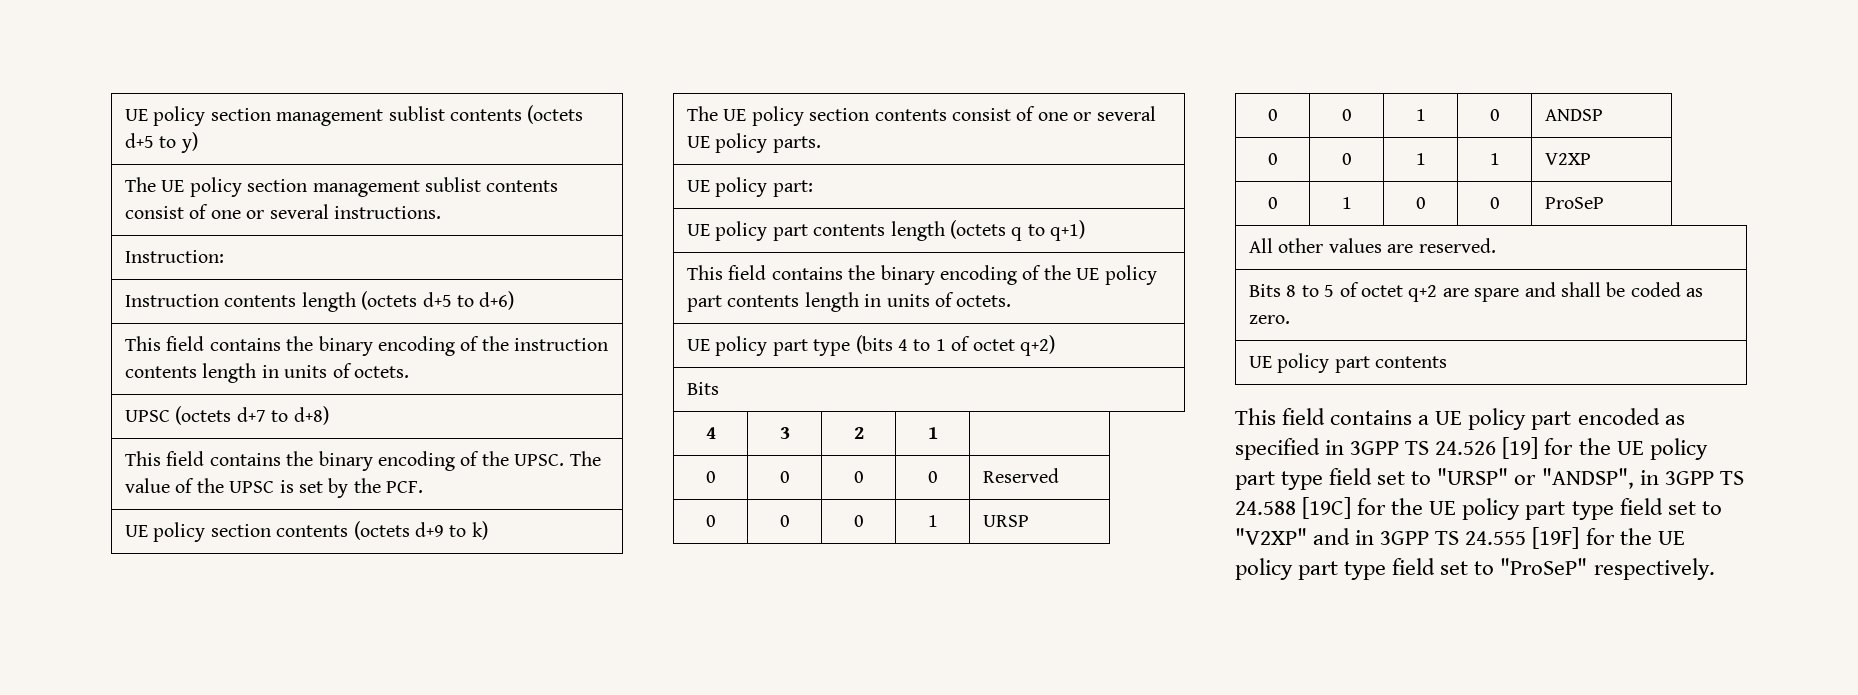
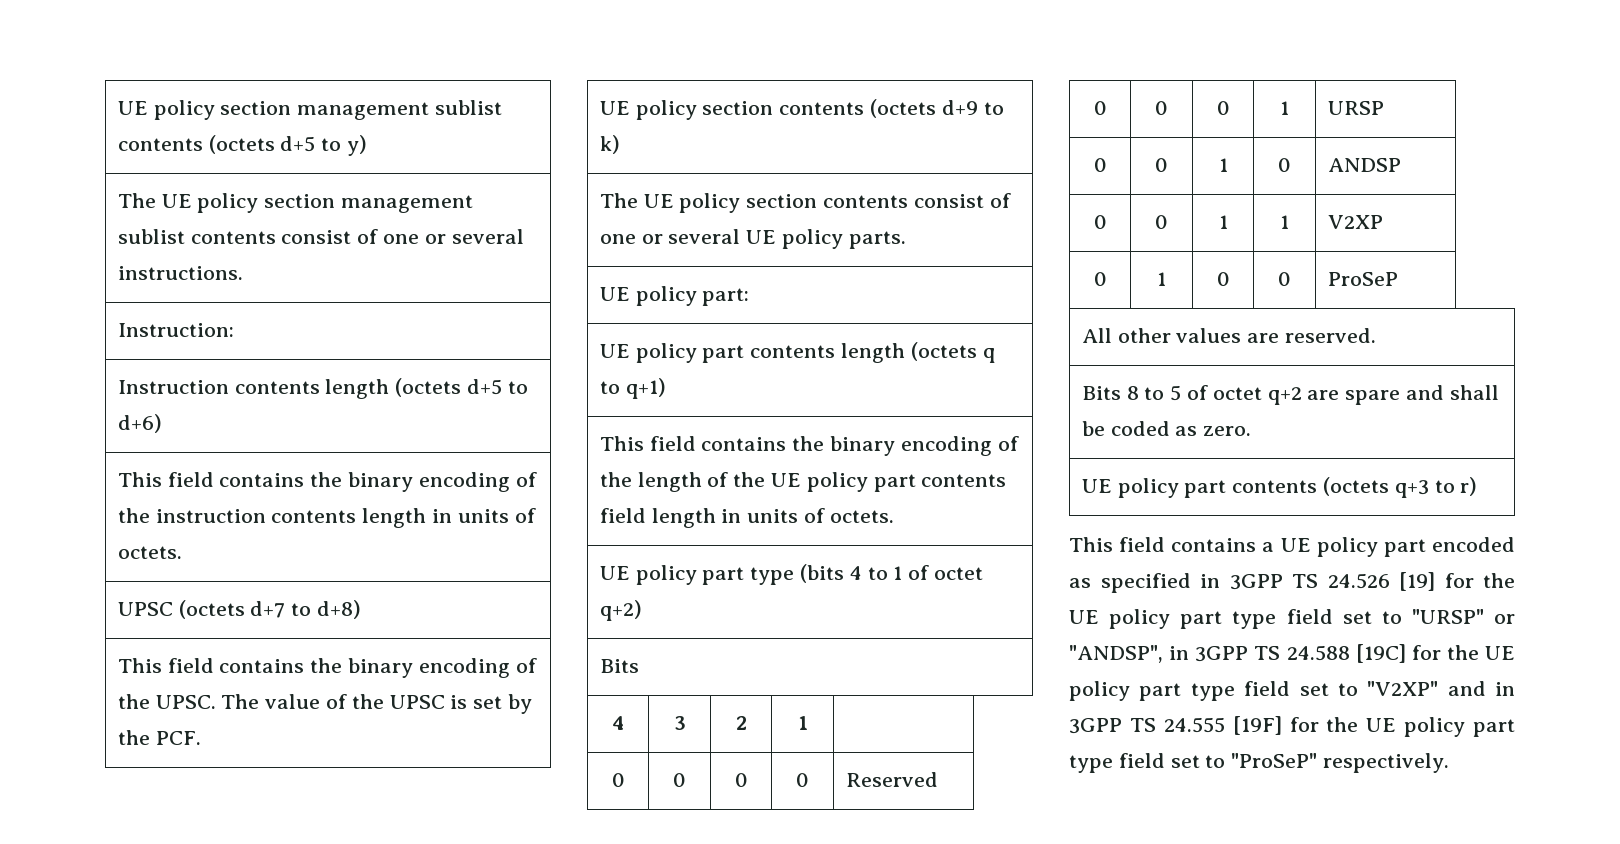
- This field contains the binary encoding of the UE policy part contents length in units of octets.
+ This field contains the binary encoding of the length of the UE policy part contents field length in units of octets.
  Bits 8 to 5 of octet q+2 are spare and shall be coded as zero.
- UE policy part contents
+ UE policy part contents (octets q+3 to r)

